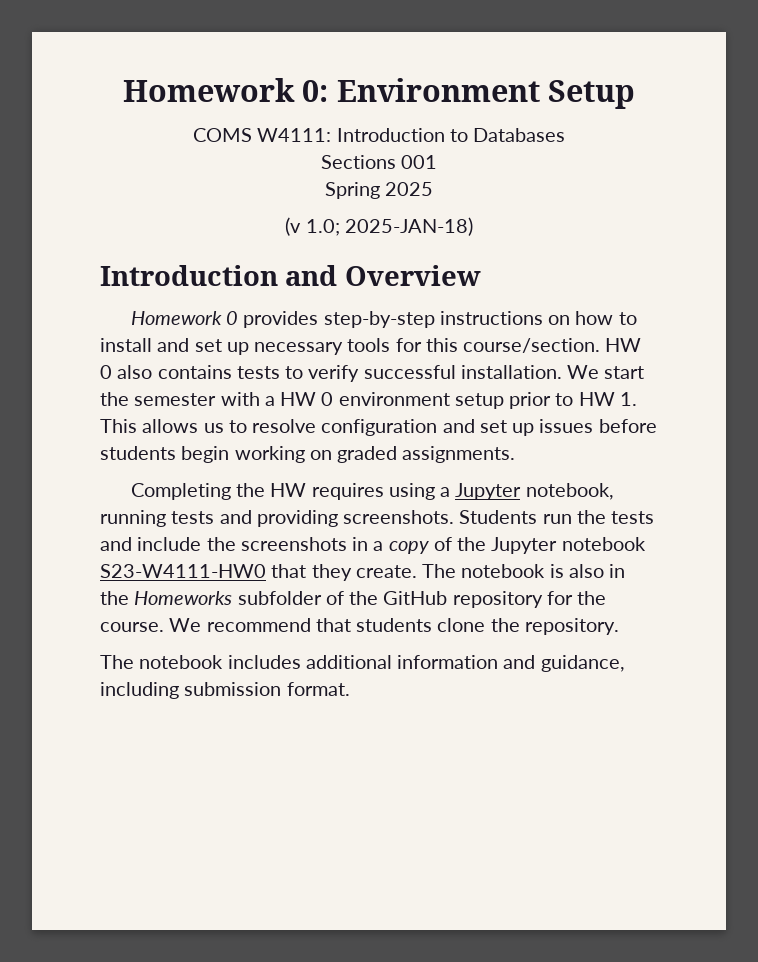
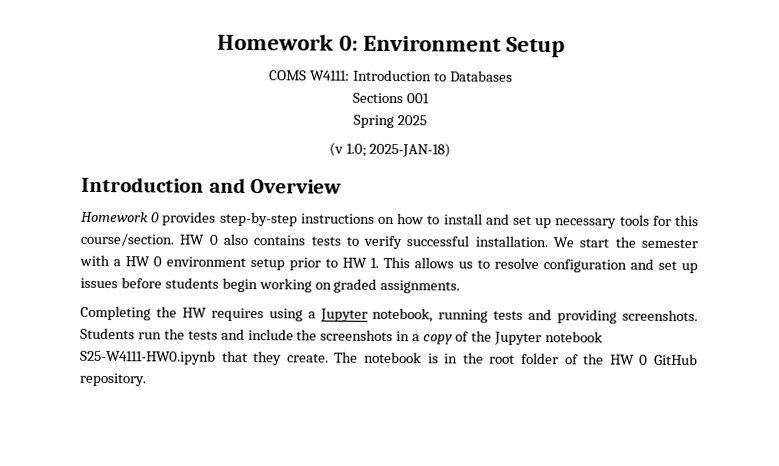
- Students run the tests and include the screenshots in a copy of the Jupyter notebook S23-W4111-HW0 that they create.
+ Students run the tests and include the screenshots in a copy of the Jupyter notebook S25-W4111-HW0.ipynb that they create.
- The notebook is also in the Homeworks subfolder of the GitHub repository for the course. We recommend that students clone the repository.
- The notebook includes additional information and guidance, including submission format.
+ The notebook is in the root folder of the HW 0 GitHub repository.

